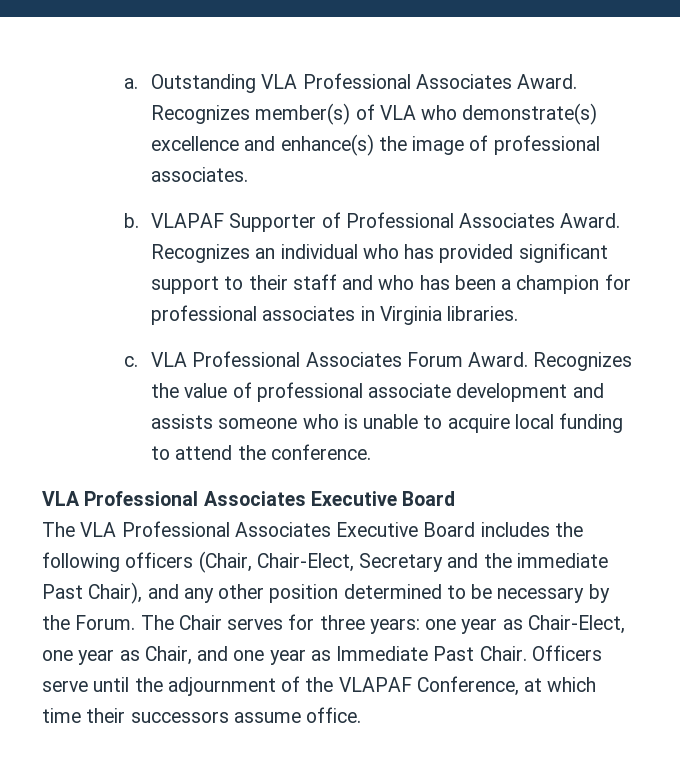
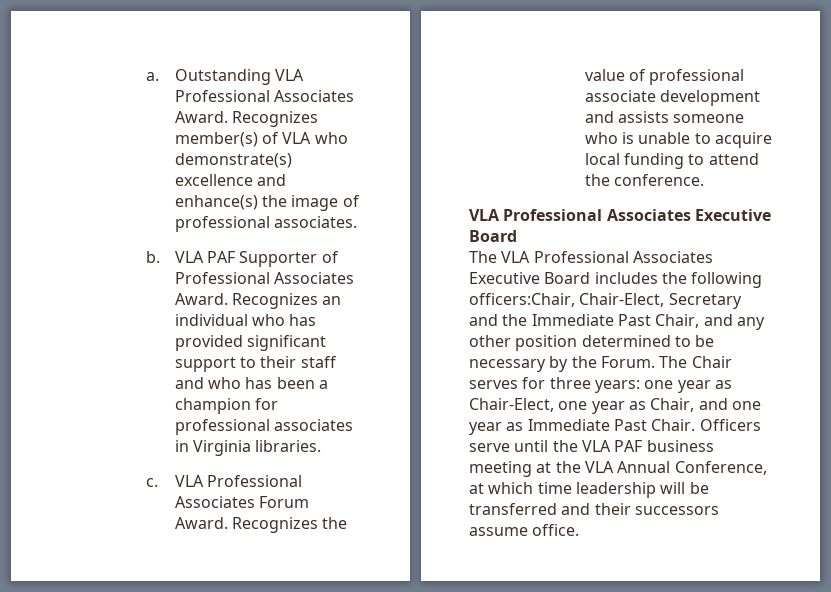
- VLAPAF Supporter of Professional Associates Award.
+ VLA PAF Supporter of Professional Associates Award.
- The VLA Professional Associates Executive Board includes the following officers (Chair, Chair-Elect, Secretary and the immediate Past Chair), and any other position determined to be necessary by the Forum.
+ The VLA Professional Associates Executive Board includes the following officers:Chair, Chair-Elect, Secretary and the Immediate Past Chair, and any other position determined to be necessary by the Forum.
- Officers serve until the adjournment of the VLAPAF Conference, at which time their successors assume office.
+ Officers serve until the VLA PAF business meeting at the VLA Annual Conference, at which time leadership will be transferred and their successors assume office.

